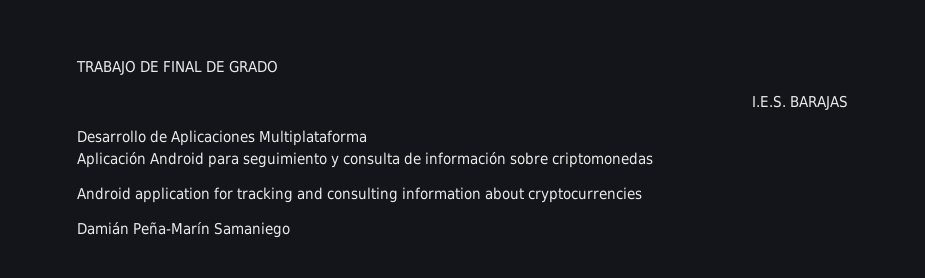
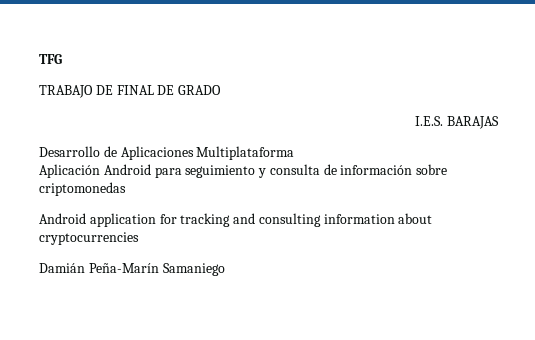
+ TFG

